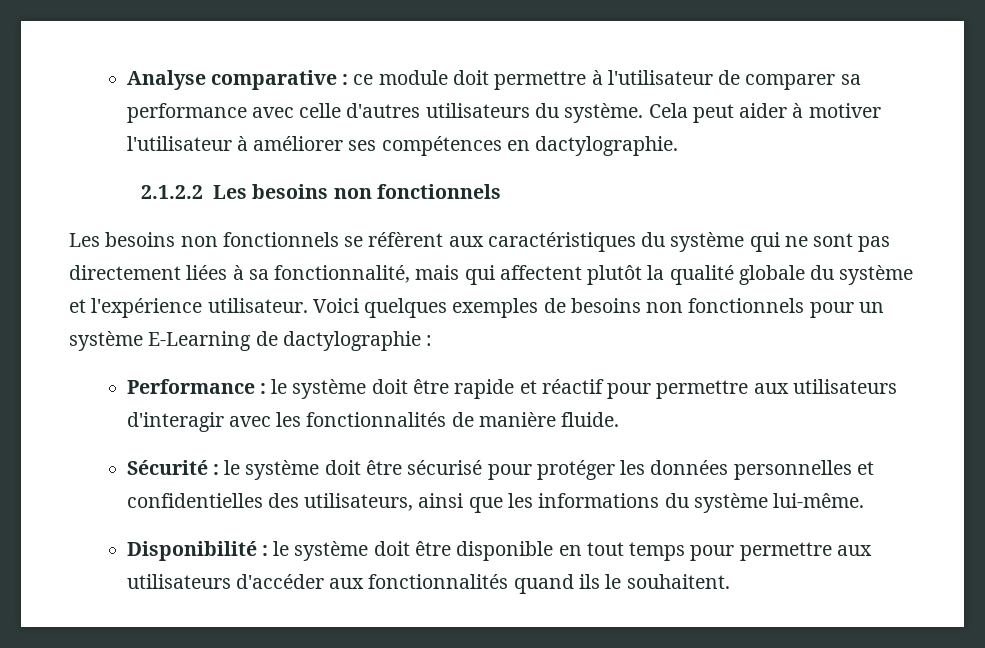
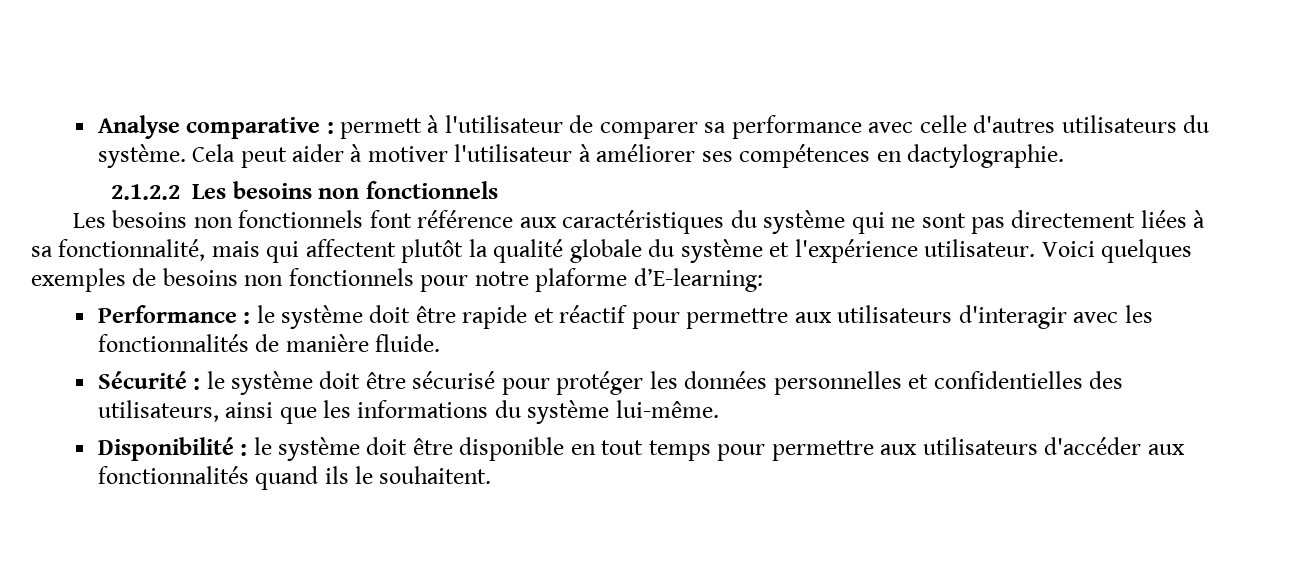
- Analyse comparative : ce module doit permettre à l'utilisateur de comparer sa performance avec celle d'autres utilisateurs du système.
+ Analyse comparative : permett à l'utilisateur de comparer sa performance avec celle d'autres utilisateurs du système.
- Les besoins non fonctionnels se réfèrent aux caractéristiques du système qui ne sont pas directement liées à sa fonctionnalité, mais qui affectent plutôt la qualité globale du système et l'expérience utilisateur.
+ Les besoins non fonctionnels font référence aux caractéristiques du système qui ne sont pas directement liées à sa fonctionnalité, mais qui affectent plutôt la qualité globale du système et l'expérience utilisateur.
- Voici quelques exemples de besoins non fonctionnels pour un système E-Learning de dactylographie :
+ Voici quelques exemples de besoins non fonctionnels pour notre plaforme d’E-learning:

